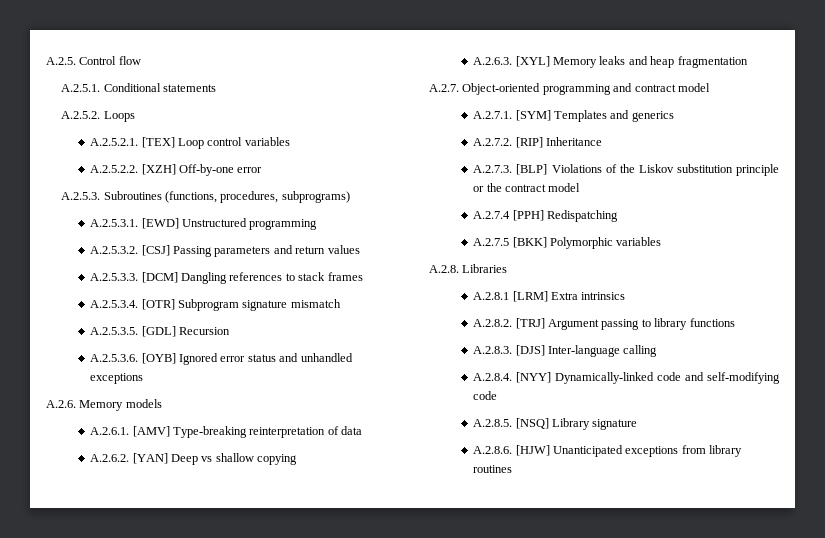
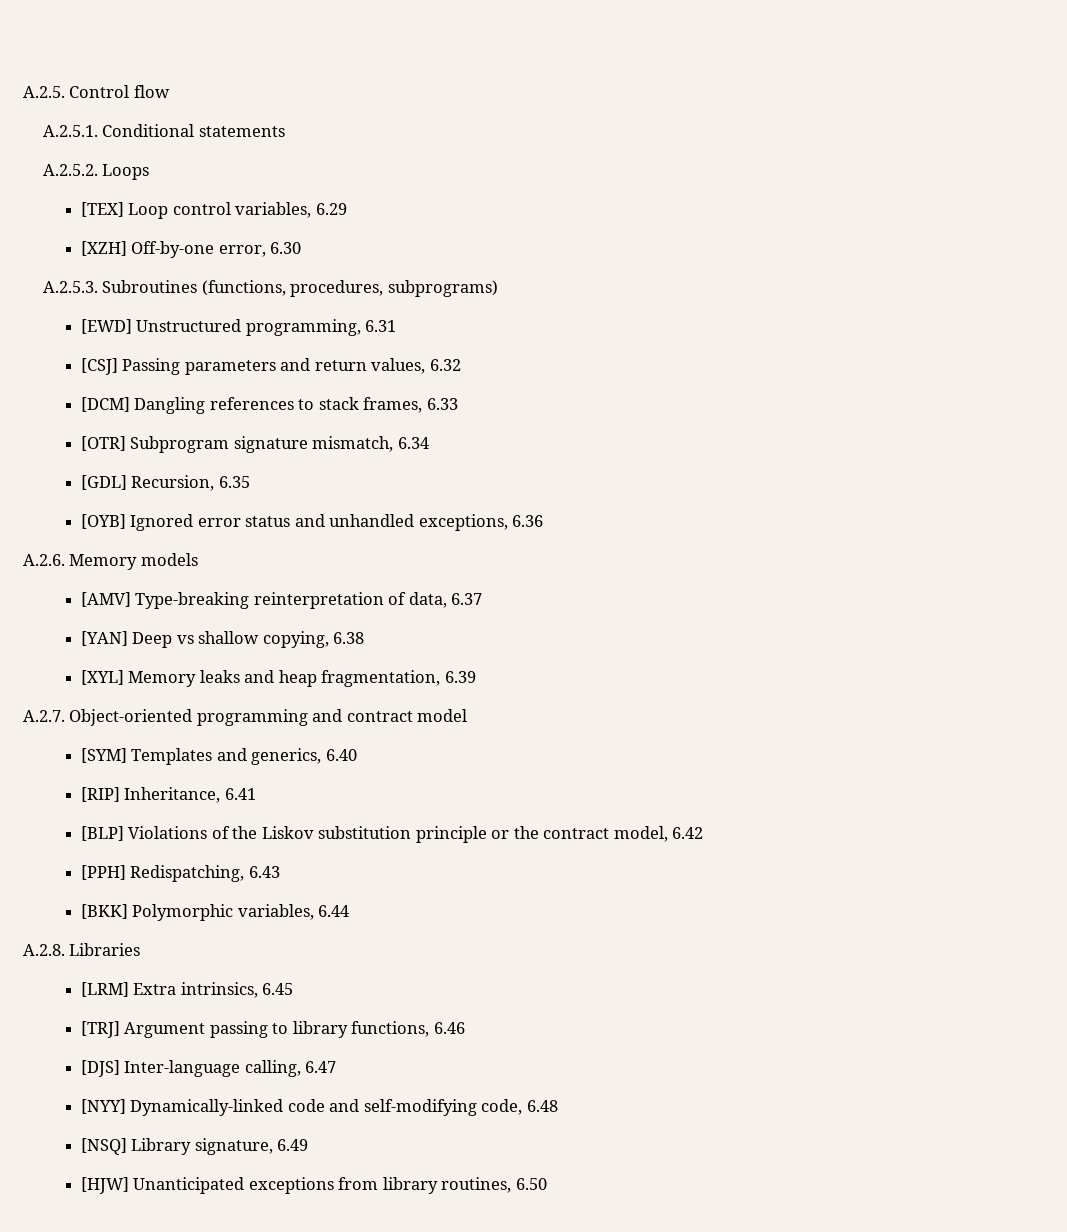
- A.2.5.2.1. [TEX] Loop control variables
- A.2.5.2.2. [XZH] Off-by-one error
+ [TEX] Loop control variables, 6.29
+ [XZH] Off-by-one error, 6.30
- A.2.5.3.1. [EWD] Unstructured programming
- A.2.5.3.2. [CSJ] Passing parameters and return values
- A.2.5.3.3. [DCM] Dangling references to stack frames
- A.2.5.3.4. [OTR] Subprogram signature mismatch
- A.2.5.3.5. [GDL] Recursion
- A.2.5.3.6. [OYB] Ignored error status and unhandled exceptions
+ [EWD] Unstructured programming, 6.31
+ [CSJ] Passing parameters and return values, 6.32
+ [DCM] Dangling references to stack frames, 6.33
+ [OTR] Subprogram signature mismatch, 6.34
+ [GDL] Recursion, 6.35
+ [OYB] Ignored error status and unhandled exceptions, 6.36
- A.2.6.1. [AMV] Type-breaking reinterpretation of data
- A.2.6.2. [YAN] Deep vs shallow copying
- A.2.6.3. [XYL] Memory leaks and heap fragmentation
+ [AMV] Type-breaking reinterpretation of data, 6.37
+ [YAN] Deep vs shallow copying, 6.38
+ [XYL] Memory leaks and heap fragmentation, 6.39
- A.2.7.1. [SYM] Templates and generics
- A.2.7.2. [RIP] Inheritance
- A.2.7.3. [BLP] Violations of the Liskov substitution principle or the contract model
- A.2.7.4 [PPH] Redispatching
- A.2.7.5 [BKK] Polymorphic variables
+ [SYM] Templates and generics, 6.40
+ [RIP] Inheritance, 6.41
+ [BLP] Violations of the Liskov substitution principle or the contract model, 6.42
+ [PPH] Redispatching, 6.43
+ [BKK] Polymorphic variables, 6.44
- A.2.8.1 [LRM] Extra intrinsics
- A.2.8.2. [TRJ] Argument passing to library functions
- A.2.8.3. [DJS] Inter-language calling
- A.2.8.4. [NYY] Dynamically-linked code and self-modifying code
- A.2.8.5. [NSQ] Library signature
- A.2.8.6. [HJW] Unanticipated exceptions from library routines
+ [LRM] Extra intrinsics, 6.45
+ [TRJ] Argument passing to library functions, 6.46
+ [DJS] Inter-language calling, 6.47
+ [NYY] Dynamically-linked code and self-modifying code, 6.48
+ [NSQ] Library signature, 6.49
+ [HJW] Unanticipated exceptions from library routines, 6.50

